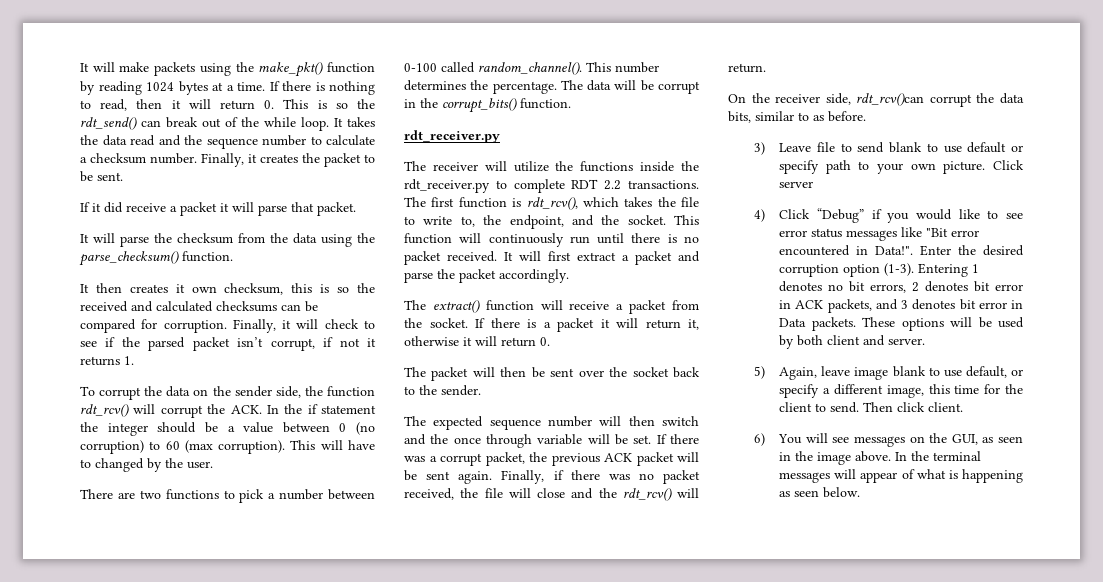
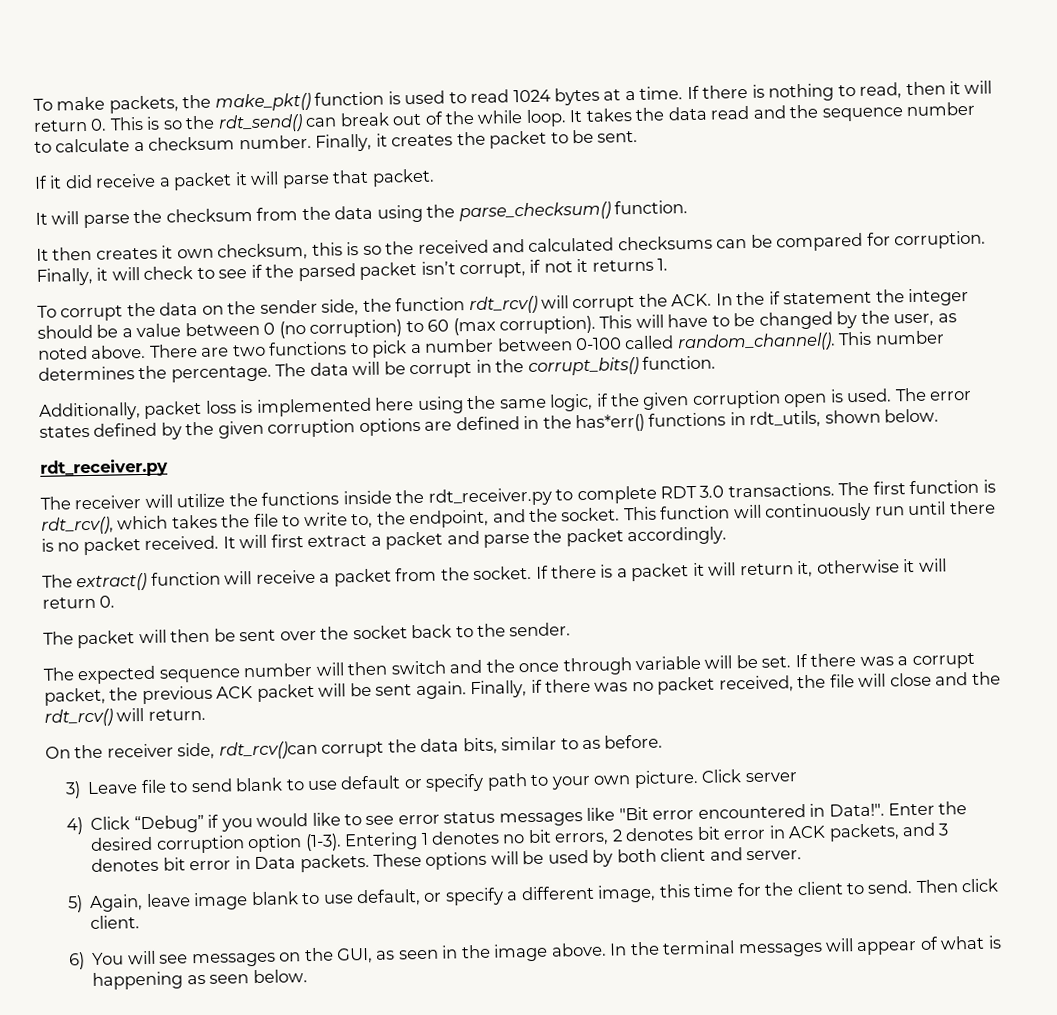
- It will make packets using the make_pkt() function by reading 1024 bytes at a time.
+ To make packets, the make_pkt() function is used to read 1024 bytes at a time.
- This will have to changed by the user.
- There are two functions to pick a number between 0-100 called random_channel().
+ This will have to be changed by the user, as noted above. There are two functions to pick a number between 0-100 called random_channel().
+ Additionally, packet loss is implemented here using the same logic, if the given corruption open is used. The error states defined by the given corruption options are defined in the has*err() functions in rdt_utils, shown below.
- The receiver will utilize the functions inside the rdt_receiver.py to complete RDT 2.2 transactions.
+ The receiver will utilize the functions inside the rdt_receiver.py to complete RDT 3.0 transactions.

